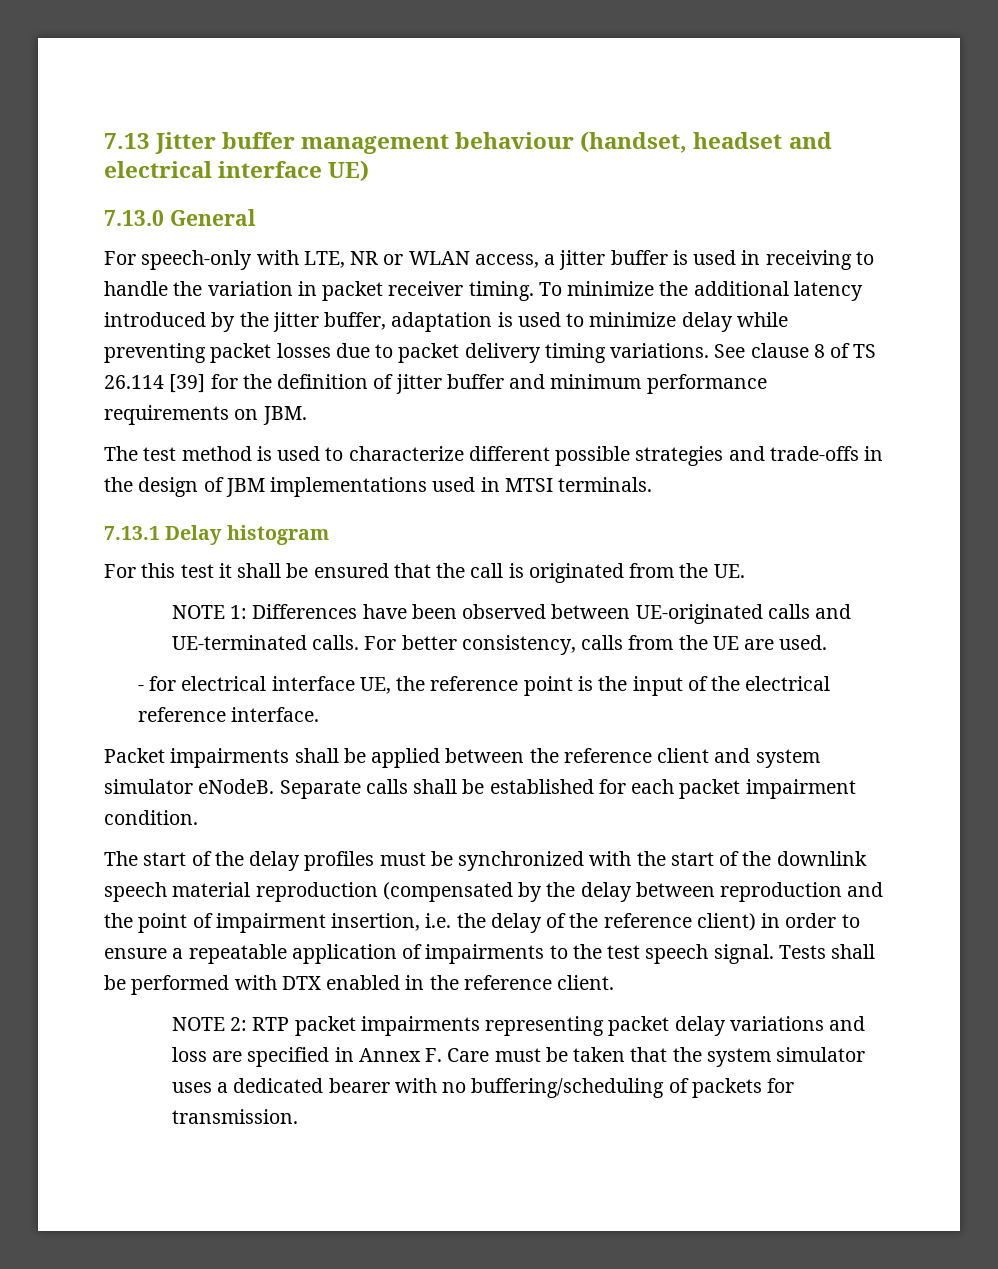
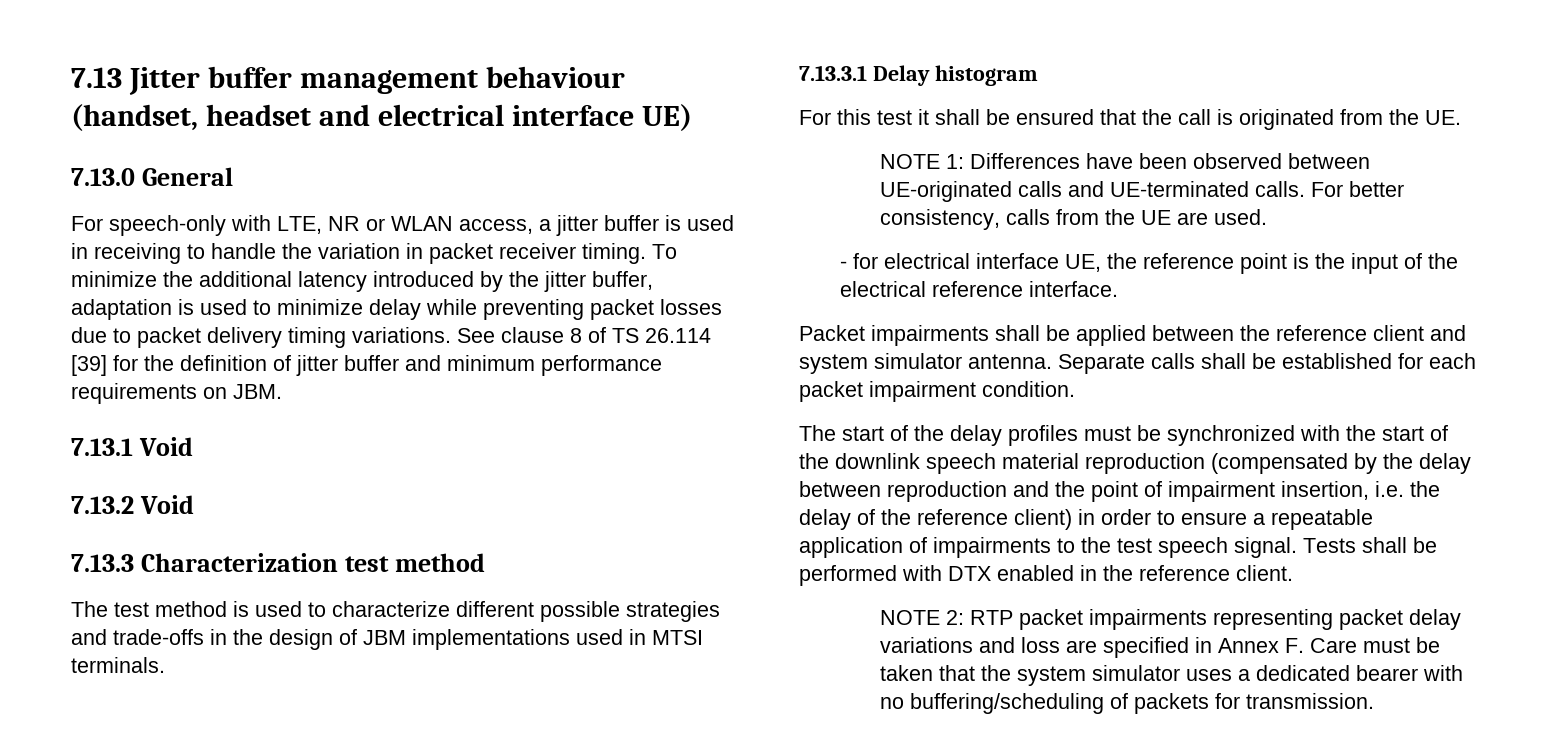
+ 7.13.1 Void
+ 7.13.2 Void
+ 7.13.3 Characterization test method
- 7.13.1 Delay histogram
+ 7.13.3.1 Delay histogram
- Packet impairments shall be applied between the reference client and system simulator eNodeB.
+ Packet impairments shall be applied between the reference client and system simulator antenna.

